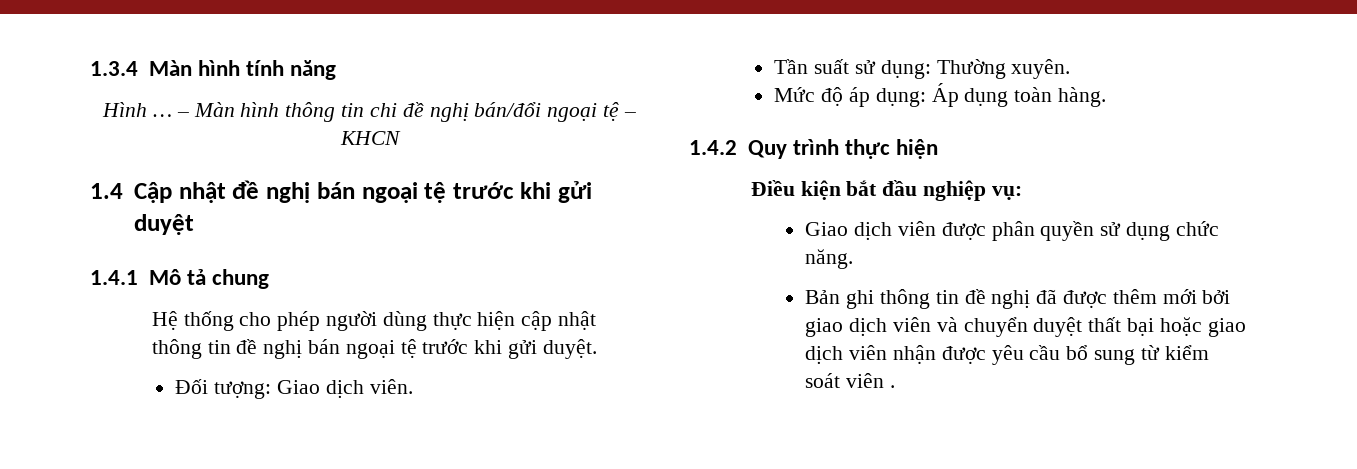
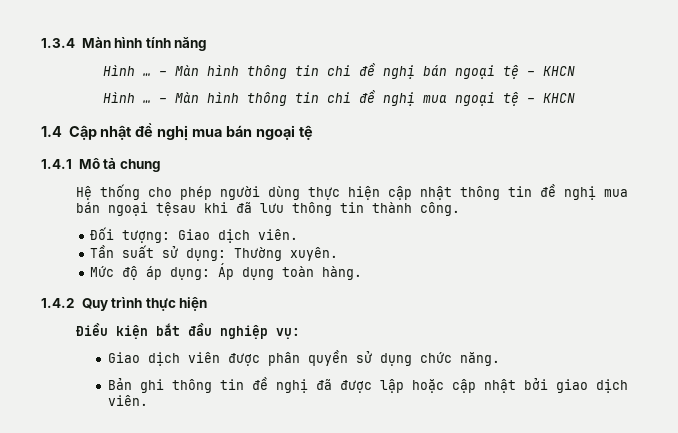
- – Màn hình thông tin chi đề nghị bán/đổi ngoại tệ – KHCN
+ – Màn hình thông tin chi đề nghị bán ngoại tệ – KHCN
+ Hình … – Màn hình thông tin chi đề nghị mua ngoại tệ – KHCN
- 1.4 Cập nhật đề nghị bán ngoại tệ trước khi gửi duyệt
+ 1.4 Cập nhật đề nghị mua bán ngoại tệ
- Hệ thống cho phép người dùng thực hiện cập nhật thông tin đề nghị bán ngoại tệ trước khi gửi duyệt.
+ Hệ thống cho phép người dùng thực hiện cập nhật thông tin đề nghị mua bán ngoại tệsau khi đã lưu thông tin thành công.
- Bản ghi thông tin đề nghị đã được thêm mới bởi giao dịch viên và chuyển duyệt thất bại hoặc giao dịch viên nhận được yêu cầu bổ sung từ kiểm soát viên .
+ Bản ghi thông tin đề nghị đã được lập hoặc cập nhật bởi giao dịch viên.

